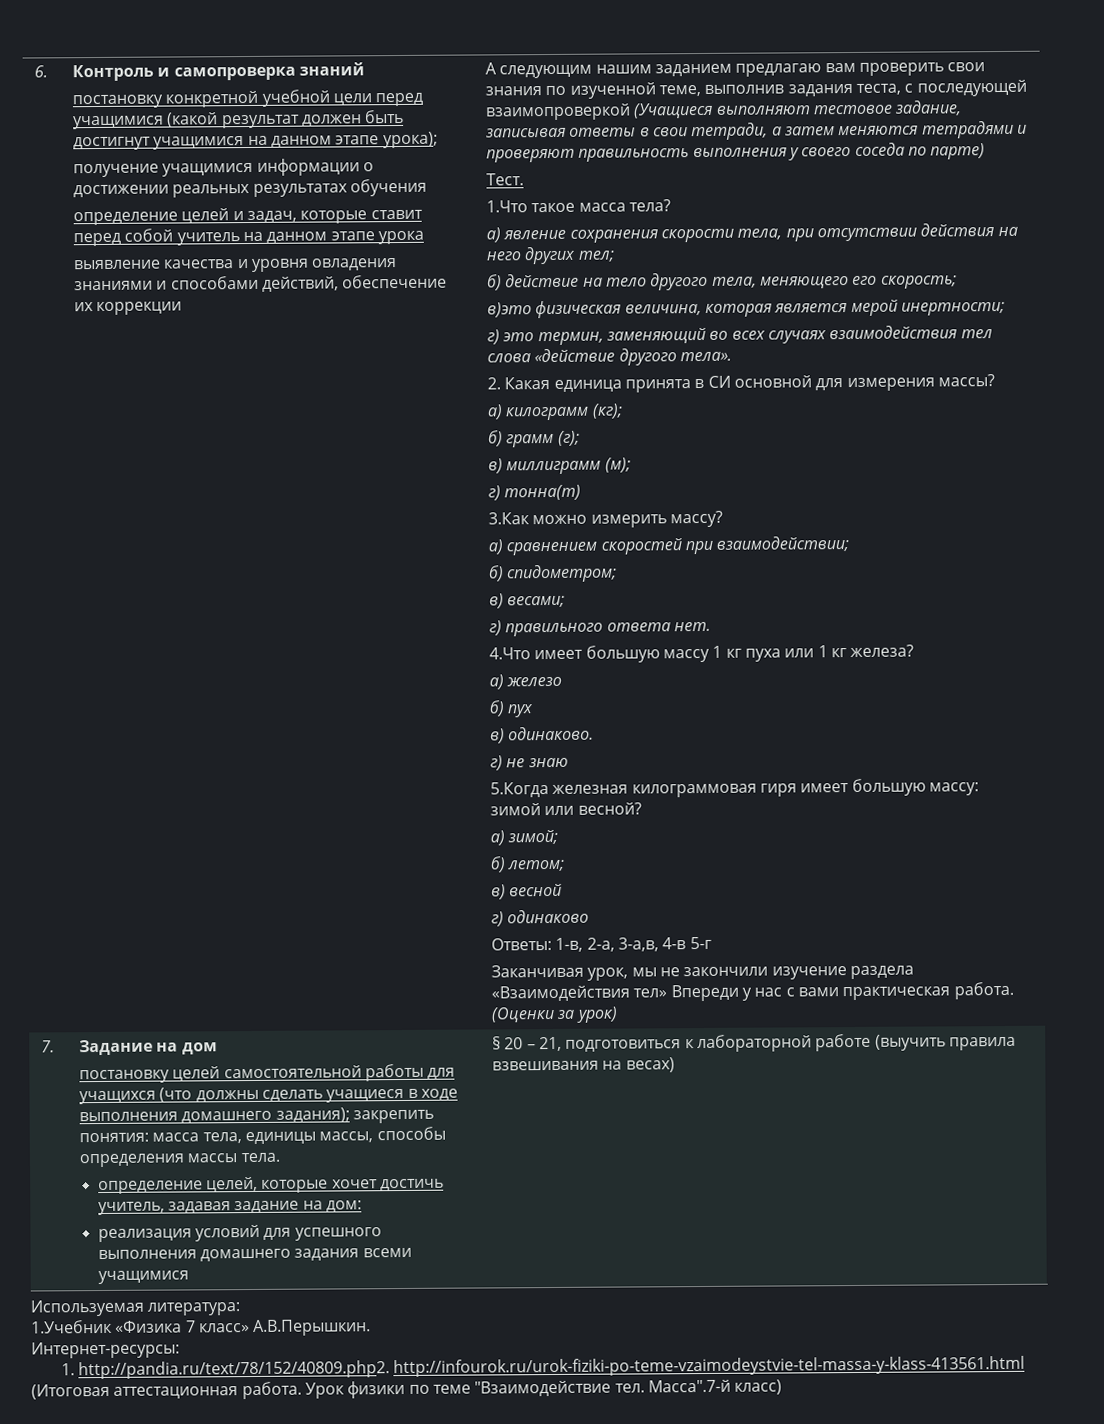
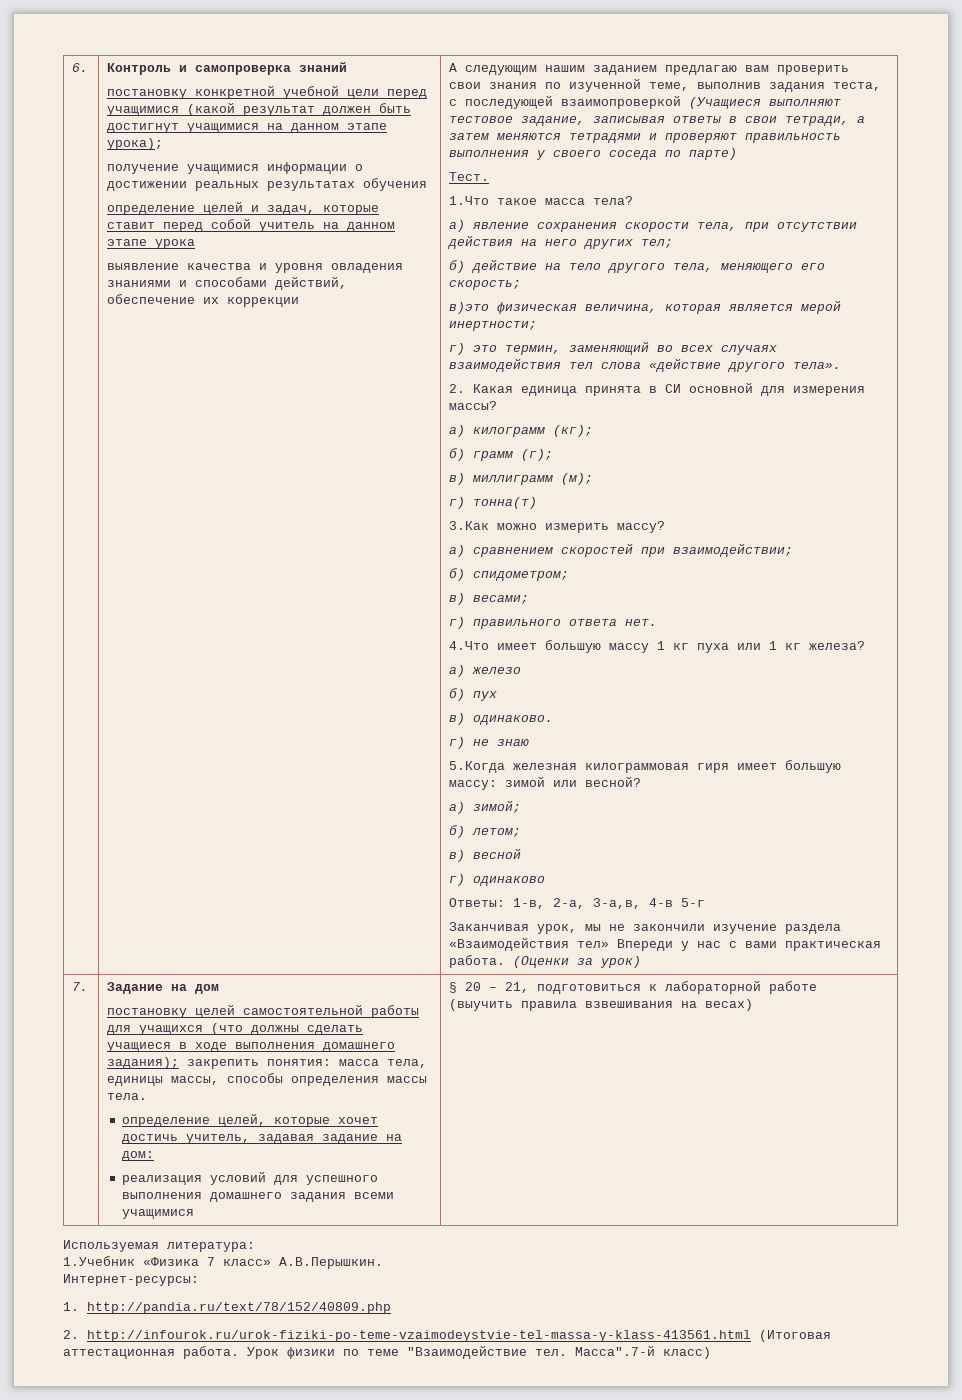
- 1. http://pandia.ru/text/78/152/40809.php2. http://infourok.ru/urok-fiziki-po-teme-vzaimodeystvie-tel-massa-y-klass-413561.html (Итоговая аттестационная работа.
+ 1. http://pandia.ru/text/78/152/40809.php
+ 2. http://infourok.ru/urok-fiziki-po-teme-vzaimodeystvie-tel-massa-y-klass-413561.html (Итоговая аттестационная работа.

